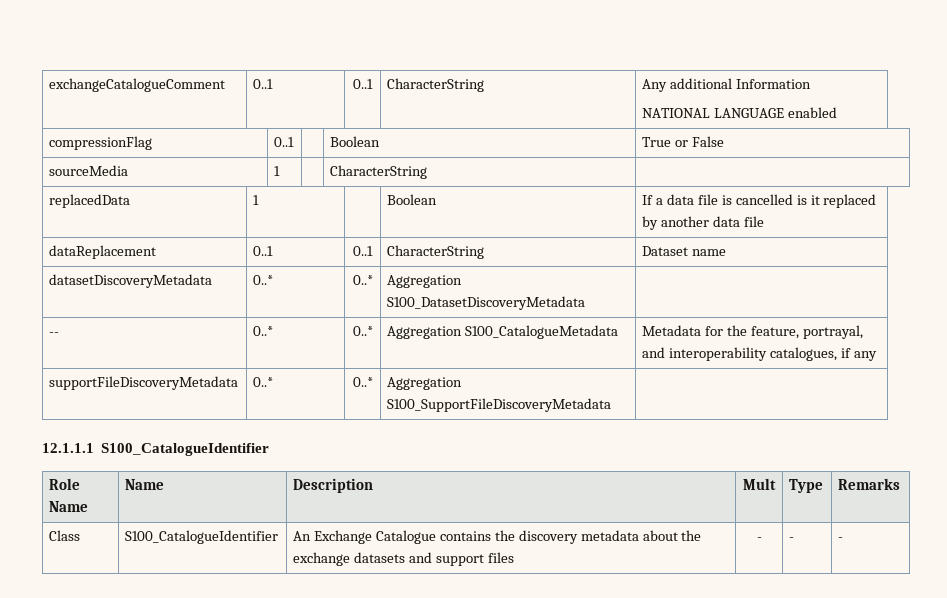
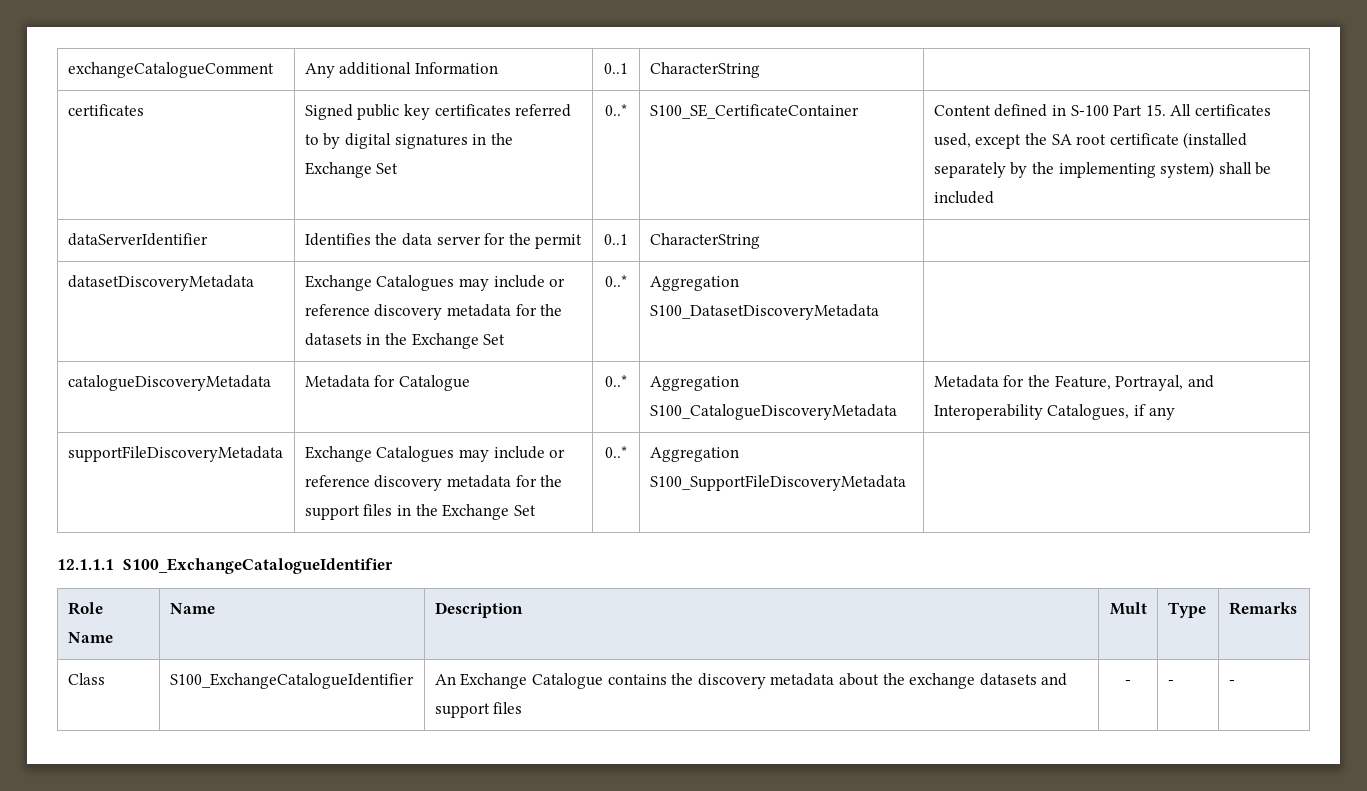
- exchangeCatalogueComment | 0..1 | 0..1 | CharacterString | Any additional Information
- NATIONAL LANGUAGE enabled
- compressionFlag | 0..1 | | Boolean | True or False
- sourceMedia | 1 | | CharacterString |
- replacedData | 1 | | Boolean | If a data file is cancelled is it replaced by another data file
- dataReplacement | 0..1 | 0..1 | CharacterString | Dataset name
+ exchangeCatalogueComment | Any additional Information | 0..1 | CharacterString |
+ certificates | Signed public key certificates referred to by digital signatures in the Exchange Set | 0..* | S100_SE_CertificateContainer | Content defined in S-100 Part 15. All certificates used, except the SA root certificate (installed separately by the implementing system) shall be included
+ dataServerIdentifier | Identifies the data server for the permit | 0..1 | CharacterString |
- datasetDiscoveryMetadata | 0..* | 0..* | Aggregation S100_DatasetDiscoveryMetadata |
+ datasetDiscoveryMetadata | Exchange Catalogues may include or reference discovery metadata for the datasets in the Exchange Set | 0..* | Aggregation S100_DatasetDiscoveryMetadata |
- -- | 0..* | 0..* | Aggregation S100_CatalogueMetadata | Metadata for the feature, portrayal, and interoperability catalogues, if any
- supportFileDiscoveryMetadata | 0..* | 0..* | Aggregation S100_SupportFileDiscoveryMetadata |
+ catalogueDiscoveryMetadata | Metadata for Catalogue | 0..* | Aggregation S100_CatalogueDiscoveryMetadata | Metadata for the Feature, Portrayal, and Interoperability Catalogues, if any
+ supportFileDiscoveryMetadata | Exchange Catalogues may include or reference discovery metadata for the support files in the Exchange Set | 0..* | Aggregation S100_SupportFileDiscoveryMetadata |
- 12.1.1.1 S100_CatalogueIdentifier
+ 12.1.1.1 S100_ExchangeCatalogueIdentifier
- Class | S100_CatalogueIdentifier | An Exchange Catalogue contains the discovery metadata about the exchange datasets and support files | - | - | -
+ Class | S100_ExchangeCatalogueIdentifier | An Exchange Catalogue contains the discovery metadata about the exchange datasets and support files | - | - | -

